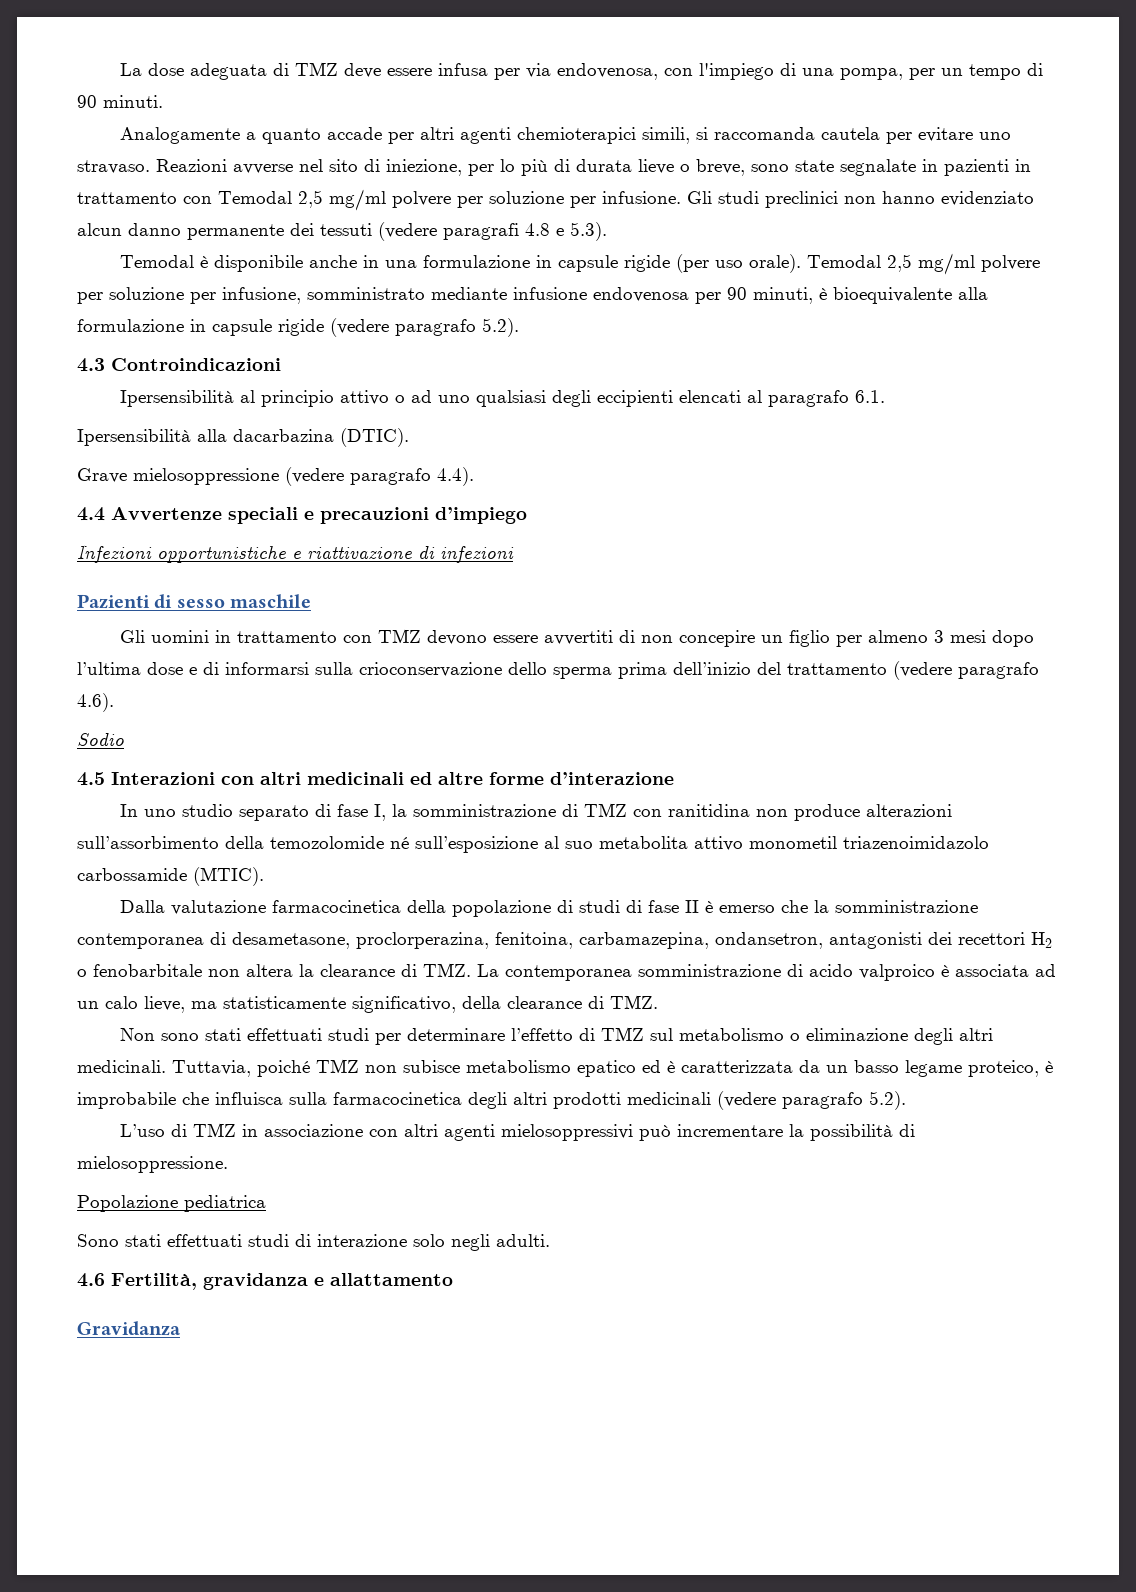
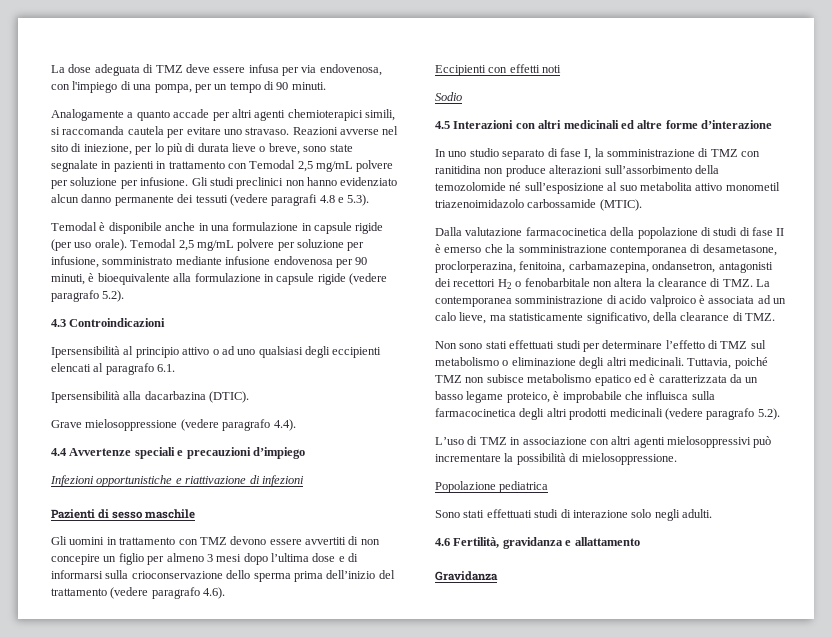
- Reazioni avverse nel sito di iniezione, per lo più di durata lieve o breve, sono state segnalate in pazienti in trattamento con Temodal 2,5 mg/ml polvere per soluzione per infusione.
+ Reazioni avverse nel sito di iniezione, per lo più di durata lieve o breve, sono state segnalate in pazienti in trattamento con Temodal 2,5 mg/mL polvere per soluzione per infusione.
- Temodal 2,5 mg/ml polvere per soluzione per infusione, somministrato mediante infusione endovenosa per 90 minuti, è bioequivalente alla formulazione in capsule rigide (vedere paragrafo 5.2).
+ Temodal 2,5 mg/mL polvere per soluzione per infusione, somministrato mediante infusione endovenosa per 90 minuti, è bioequivalente alla formulazione in capsule rigide (vedere paragrafo 5.2).
+ Eccipienti con effetti noti

